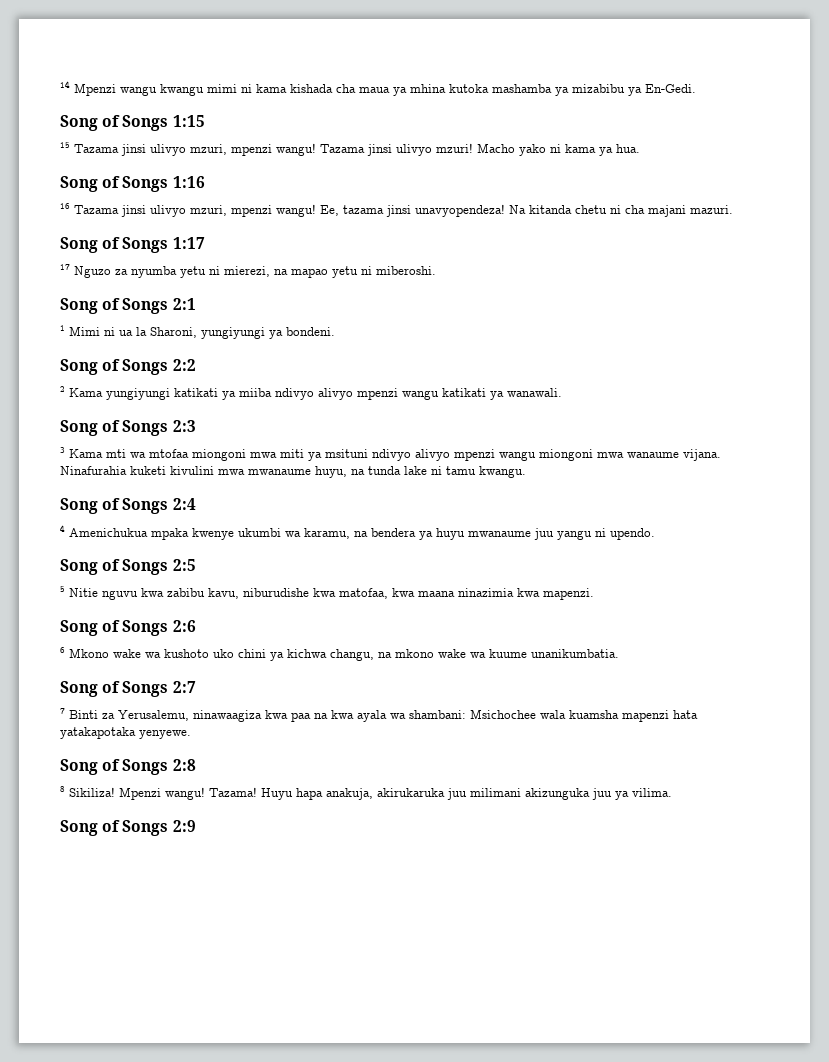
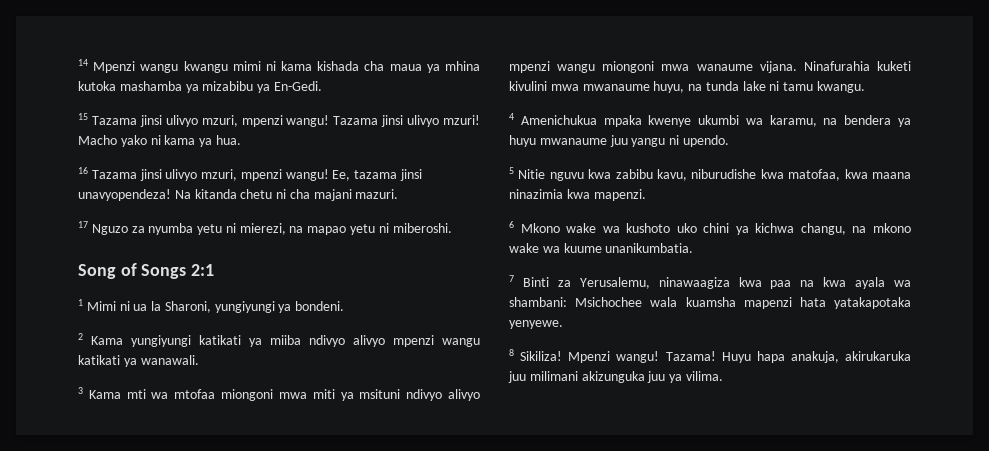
- Song of Songs 1:15
- Song of Songs 1:16
- Song of Songs 1:17
- Song of Songs 2:2
- Song of Songs 2:3
- Song of Songs 2:4
- Song of Songs 2:5
- Song of Songs 2:6
- Song of Songs 2:7
- Song of Songs 2:8
- Song of Songs 2:9

